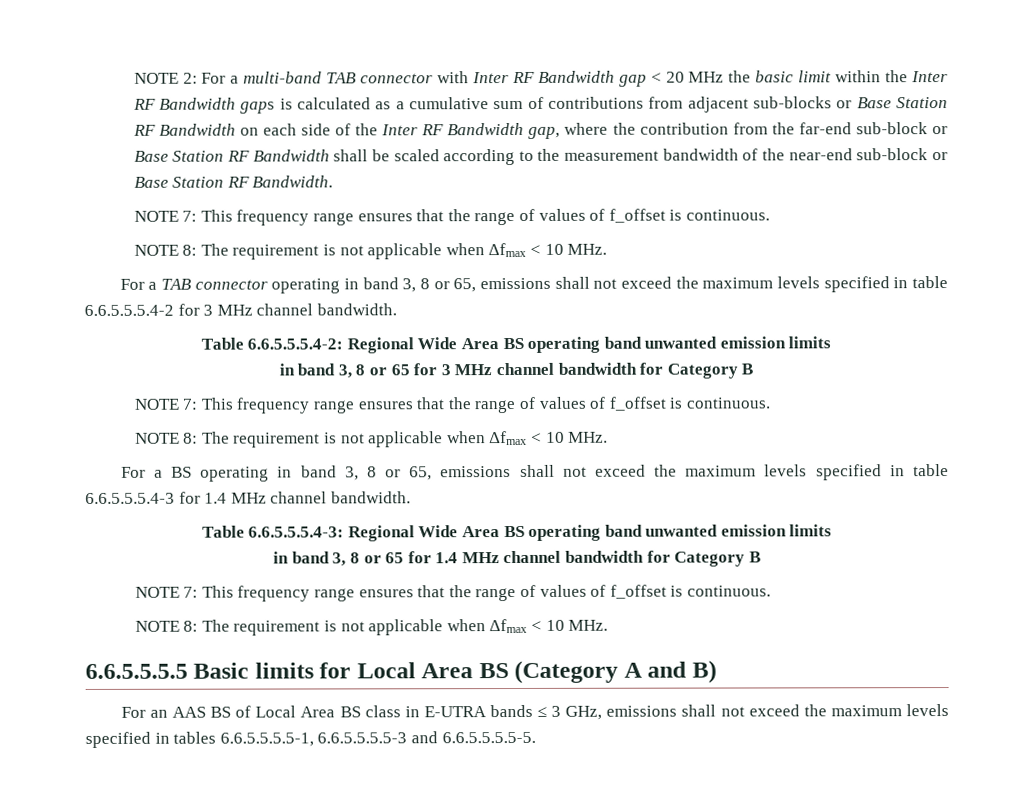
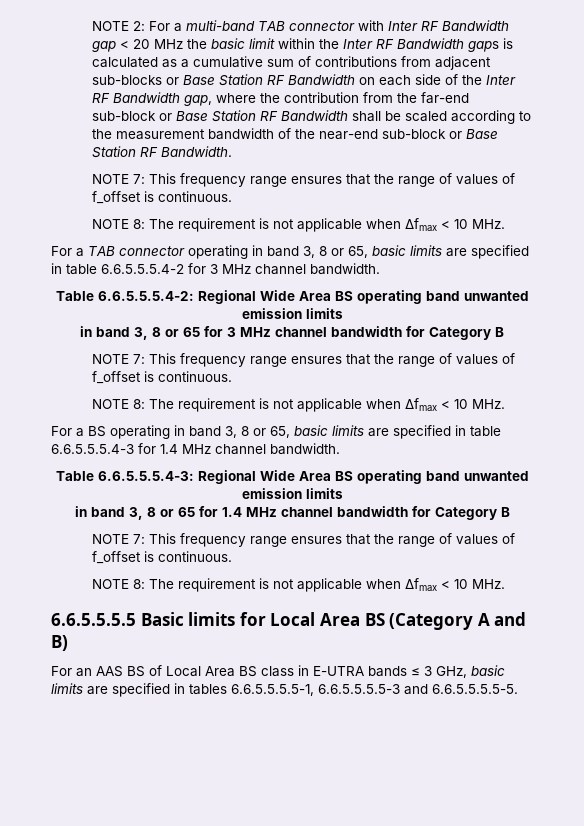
- For a TAB connector operating in band 3, 8 or 65, emissions shall not exceed the maximum levels specified in table 6.6.5.5.5.4-2 for 3 MHz channel bandwidth.
+ For a TAB connector operating in band 3, 8 or 65, basic limits are specified in table 6.6.5.5.5.4-2 for 3 MHz channel bandwidth.
- For a BS operating in band 3, 8 or 65, emissions shall not exceed the maximum levels specified in table 6.6.5.5.5.4-3 for 1.4 MHz channel bandwidth.
+ For a BS operating in band 3, 8 or 65, basic limits are specified in table 6.6.5.5.5.4-3 for 1.4 MHz channel bandwidth.
- For an AAS BS of Local Area BS class in E-UTRA bands ≤ 3 GHz, emissions shall not exceed the maximum levels specified in tables 6.6.5.5.5.5-1, 6.6.5.5.5.5-3 and 6.6.5.5.5.5-5.
+ For an AAS BS of Local Area BS class in E-UTRA bands ≤ 3 GHz, basic limits are specified in tables 6.6.5.5.5.5-1, 6.6.5.5.5.5-3 and 6.6.5.5.5.5-5.

